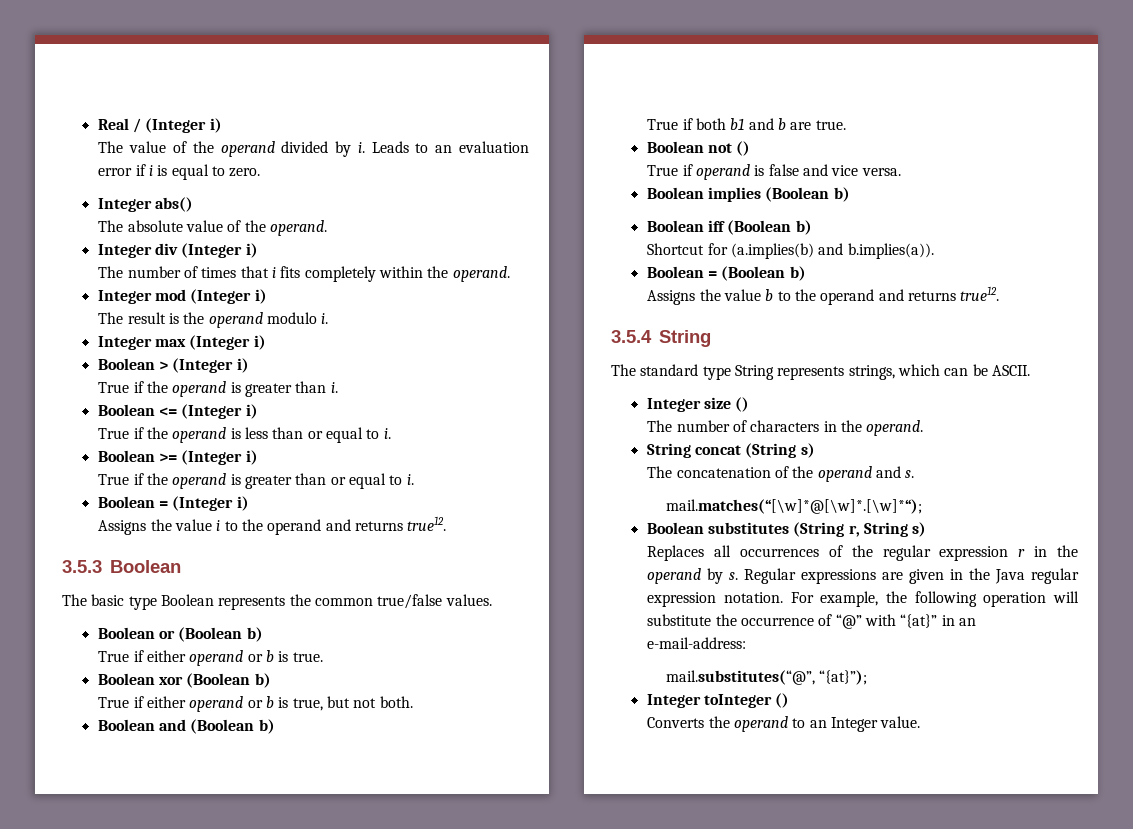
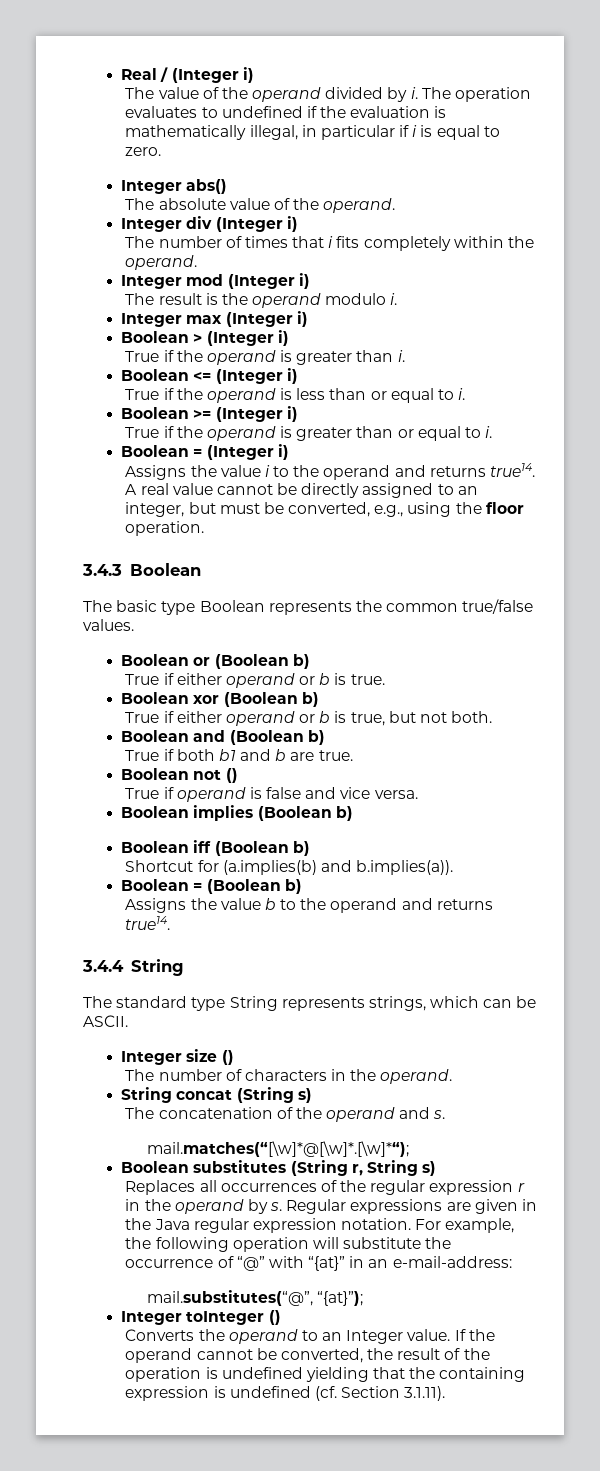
- Leads to an evaluation error if i is equal to zero.
+ The operation evaluates to undefined if the evaluation is mathematically illegal, in particular if i is equal to zero.
- Assigns the value i to the operand and returns true12.
- 3.5.3 Boolean
+ Assigns the value i to the operand and returns true14. A real value cannot be directly assigned to an integer, but must be converted, e.g., using the floor operation.
+ 3.4.3 Boolean
- Assigns the value b to the operand and returns true12.
- 3.5.4 String
+ Assigns the value b to the operand and returns true14.
+ 3.4.4 String
+ If the operand cannot be converted, the result of the operation is undefined yielding that the containing expression is undefined (cf. Section 3.1.11).

